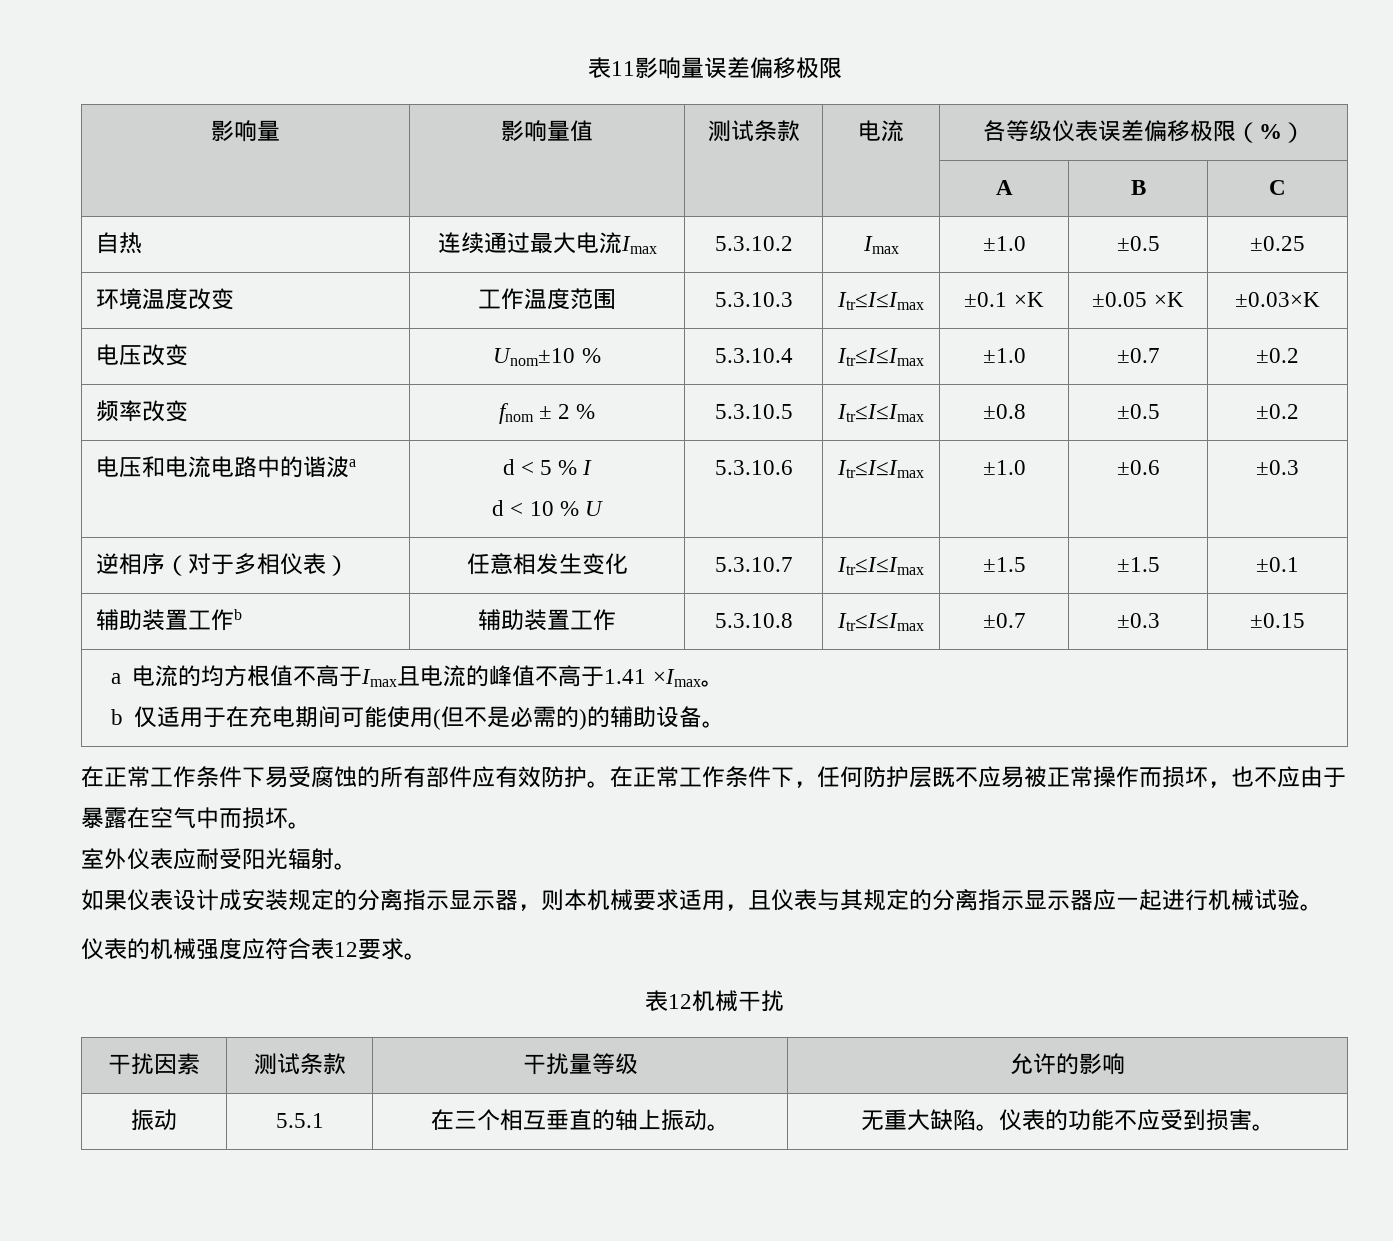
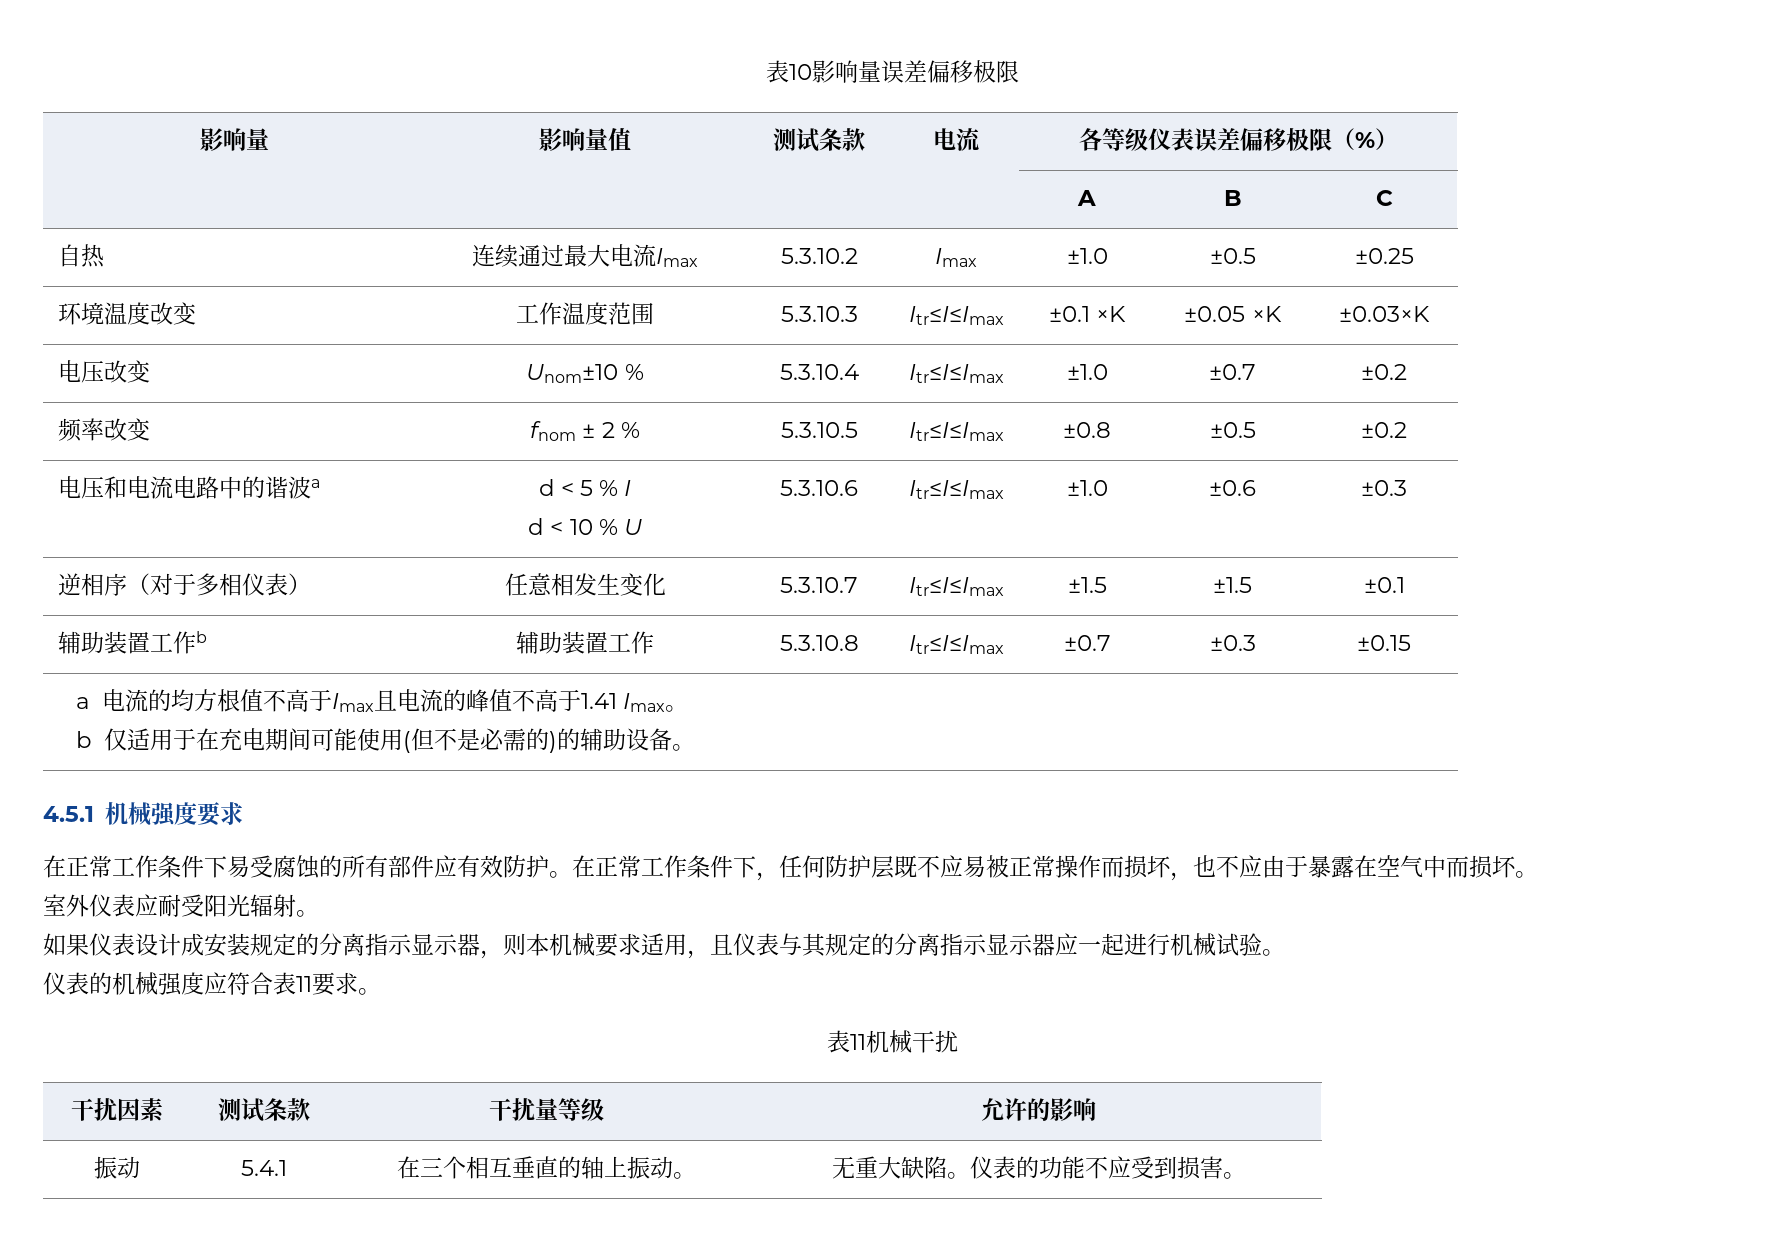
- 表11影响量误差偏移极限
+ 表10影响量误差偏移极限
- a电流的均方根值不高于Imax且电流的峰值不高于1.41 ×Imax。
+ a电流的均方根值不高于Imax且电流的峰值不高于1.41 Imax。
+ 4.5.1机械强度要求
- 仪表的机械强度应符合表12要求。
+ 仪表的机械强度应符合表11要求。
- 表12机械干扰
+ 表11机械干扰
- 振动 | 5.5.1 | 在三个相互垂直的轴上振动。 | 无重大缺陷。仪表的功能不应受到损害。
+ 振动 | 5.4.1 | 在三个相互垂直的轴上振动。 | 无重大缺陷。仪表的功能不应受到损害。

